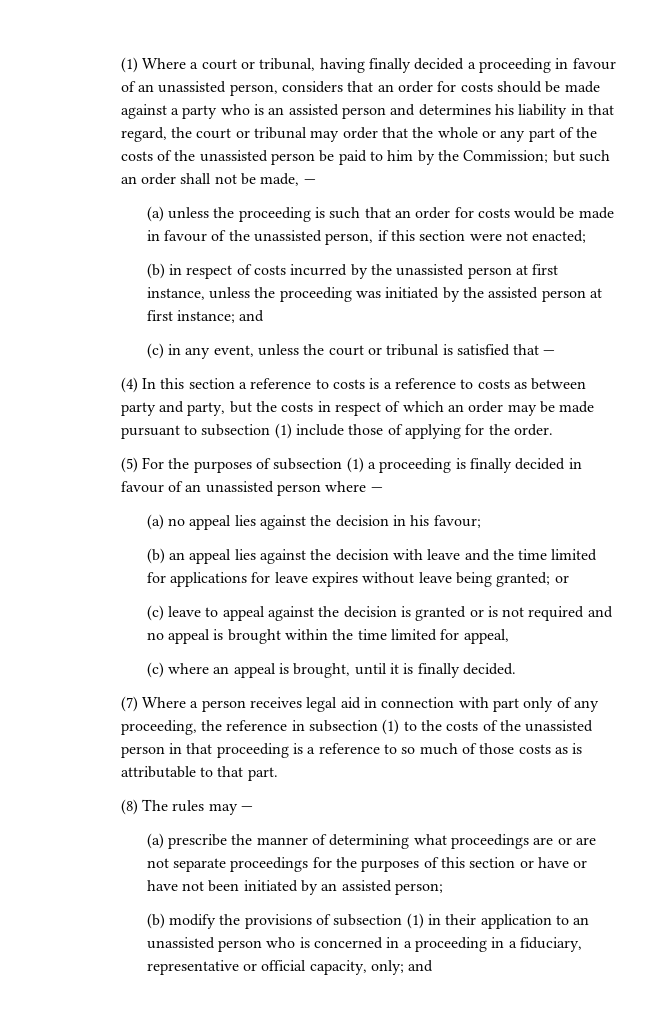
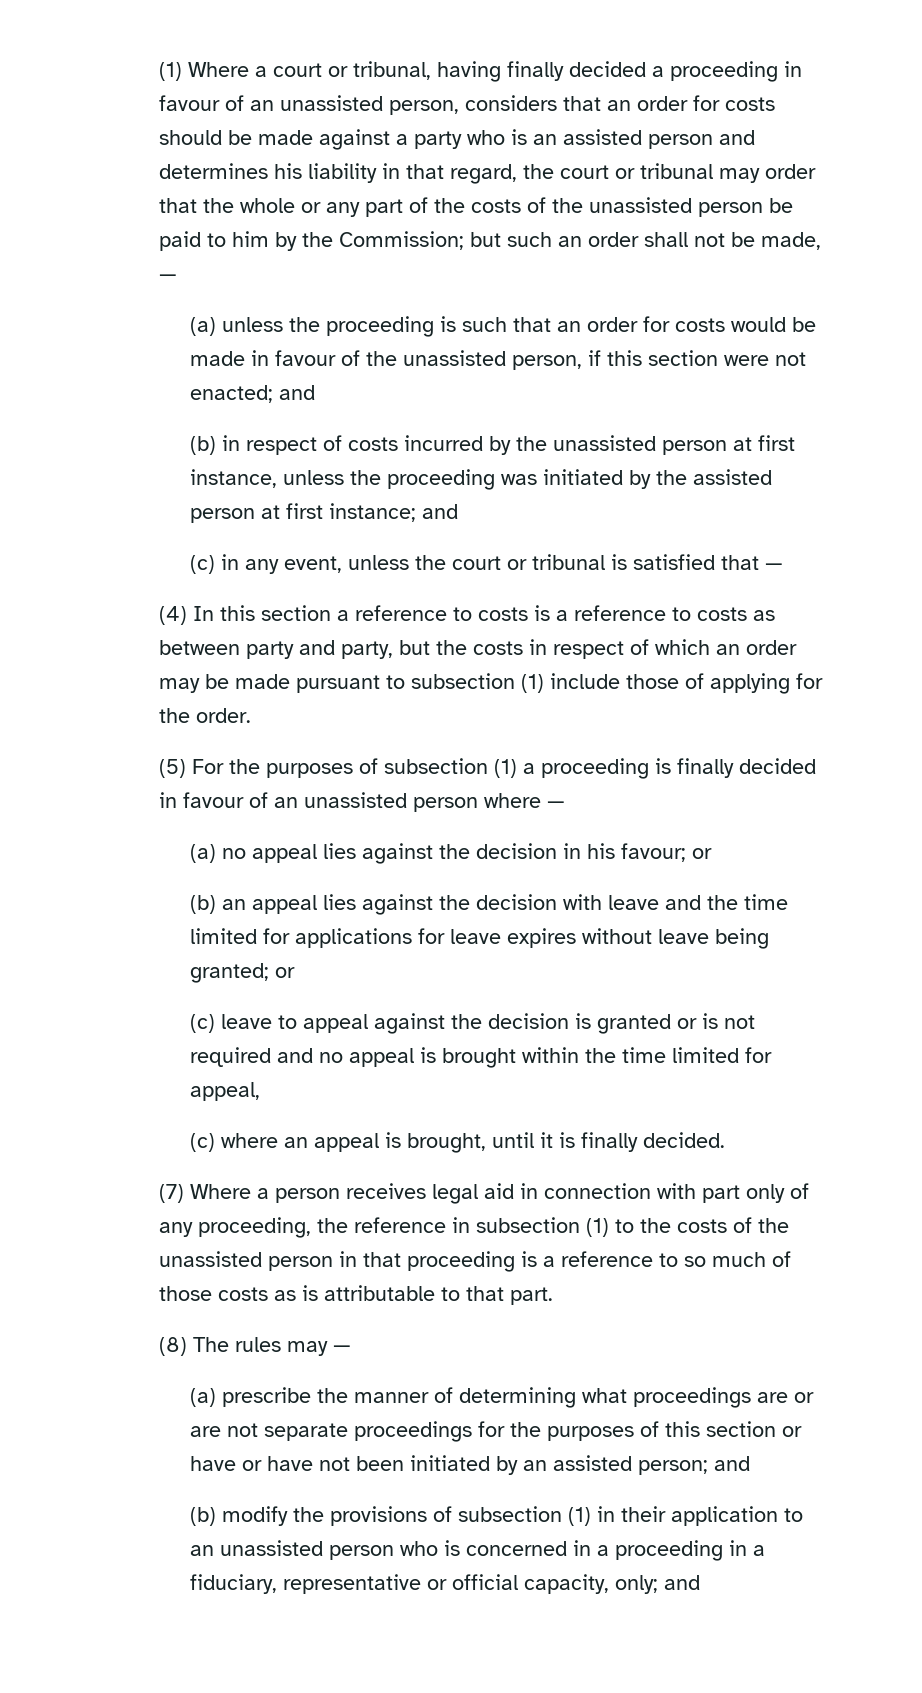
- (a) unless the proceeding is such that an order for costs would be made in favour of the unassisted person, if this section were not enacted;
+ (a) unless the proceeding is such that an order for costs would be made in favour of the unassisted person, if this section were not enacted; and
- (a) no appeal lies against the decision in his favour;
+ (a) no appeal lies against the decision in his favour; or
- (a) prescribe the manner of determining what proceedings are or are not separate proceedings for the purposes of this section or have or have not been initiated by an assisted person;
+ (a) prescribe the manner of determining what proceedings are or are not separate proceedings for the purposes of this section or have or have not been initiated by an assisted person; and

